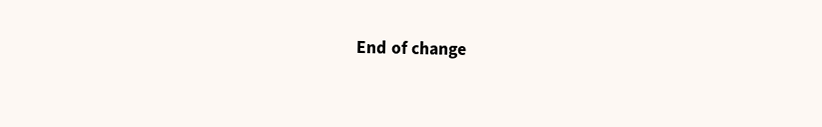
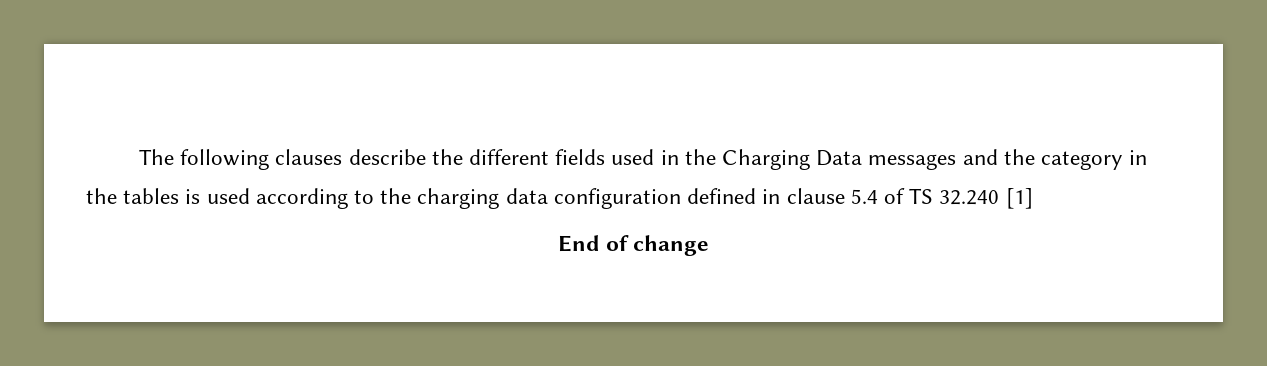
+ The following clauses describe the different fields used in the Charging Data messages and the category in the tables is used according to the charging data configuration defined in clause 5.4 of TS 32.240 [1]

